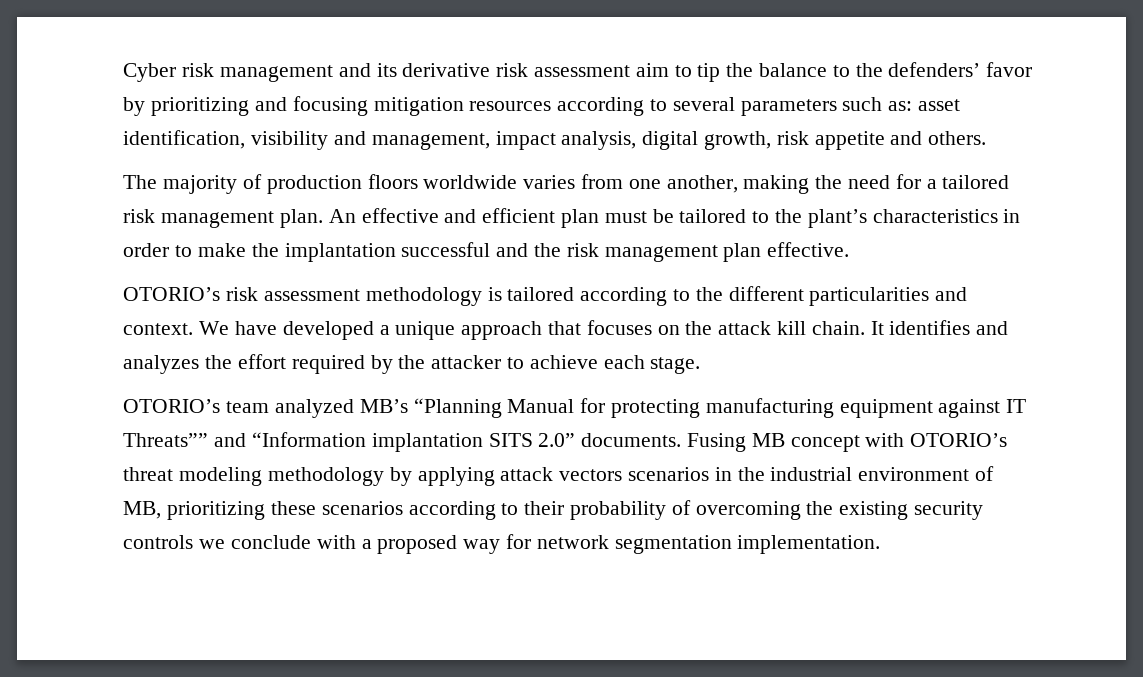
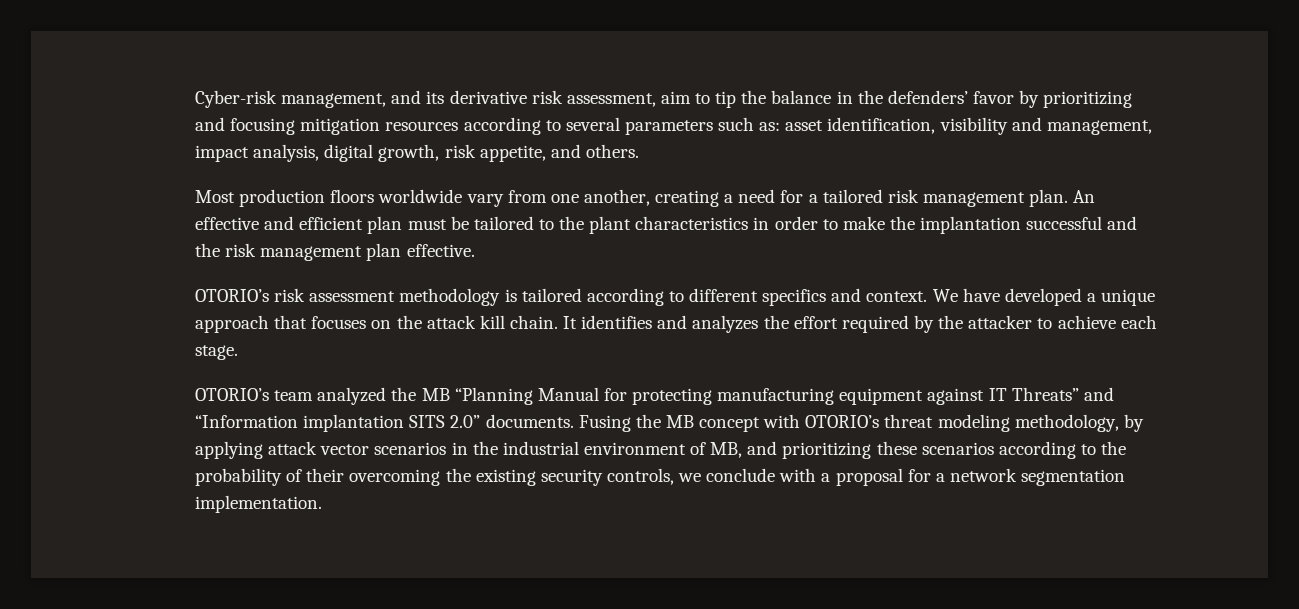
- Cyber risk management and its derivative risk assessment aim to tip the balance to the defenders’ favor by prioritizing and focusing mitigation resources according to several parameters such as: asset identification, visibility and management, impact analysis, digital growth, risk appetite and others.
+ Cyber-risk management, and its derivative risk assessment, aim to tip the balance in the defenders’ favor by prioritizing and focusing mitigation resources according to several parameters such as: asset identification, visibility and management, impact analysis, digital growth, risk appetite, and others.
- The majority of production floors worldwide varies from one another, making the need for a tailored risk management plan.
+ Most production floors worldwide vary from one another, creating a need for a tailored risk management plan.
- An effective and efficient plan must be tailored to the plant’s characteristics in order to make the implantation successful and the risk management plan effective.
+ An effective and efficient plan must be tailored to the plant characteristics in order to make the implantation successful and the risk management plan effective.
- OTORIO’s risk assessment methodology is tailored according to the different particularities and context.
+ OTORIO’s risk assessment methodology is tailored according to different specifics and context.
- OTORIO’s team analyzed MB’s “Planning Manual for protecting manufacturing equipment against IT Threats”” and “Information implantation SITS 2.0” documents.
+ OTORIO’s team analyzed the MB “Planning Manual for protecting manufacturing equipment against IT Threats” and “Information implantation SITS 2.0” documents.
- Fusing MB concept with OTORIO’s threat modeling methodology by applying attack vectors scenarios in the industrial environment of MB, prioritizing these scenarios according to their probability of overcoming the existing security controls we conclude with a proposed way for network segmentation implementation.
+ Fusing the MB concept with OTORIO’s threat modeling methodology, by applying attack vector scenarios in the industrial environment of MB, and prioritizing these scenarios according to the probability of their overcoming the existing security controls, we conclude with a proposal for a network segmentation implementation.

